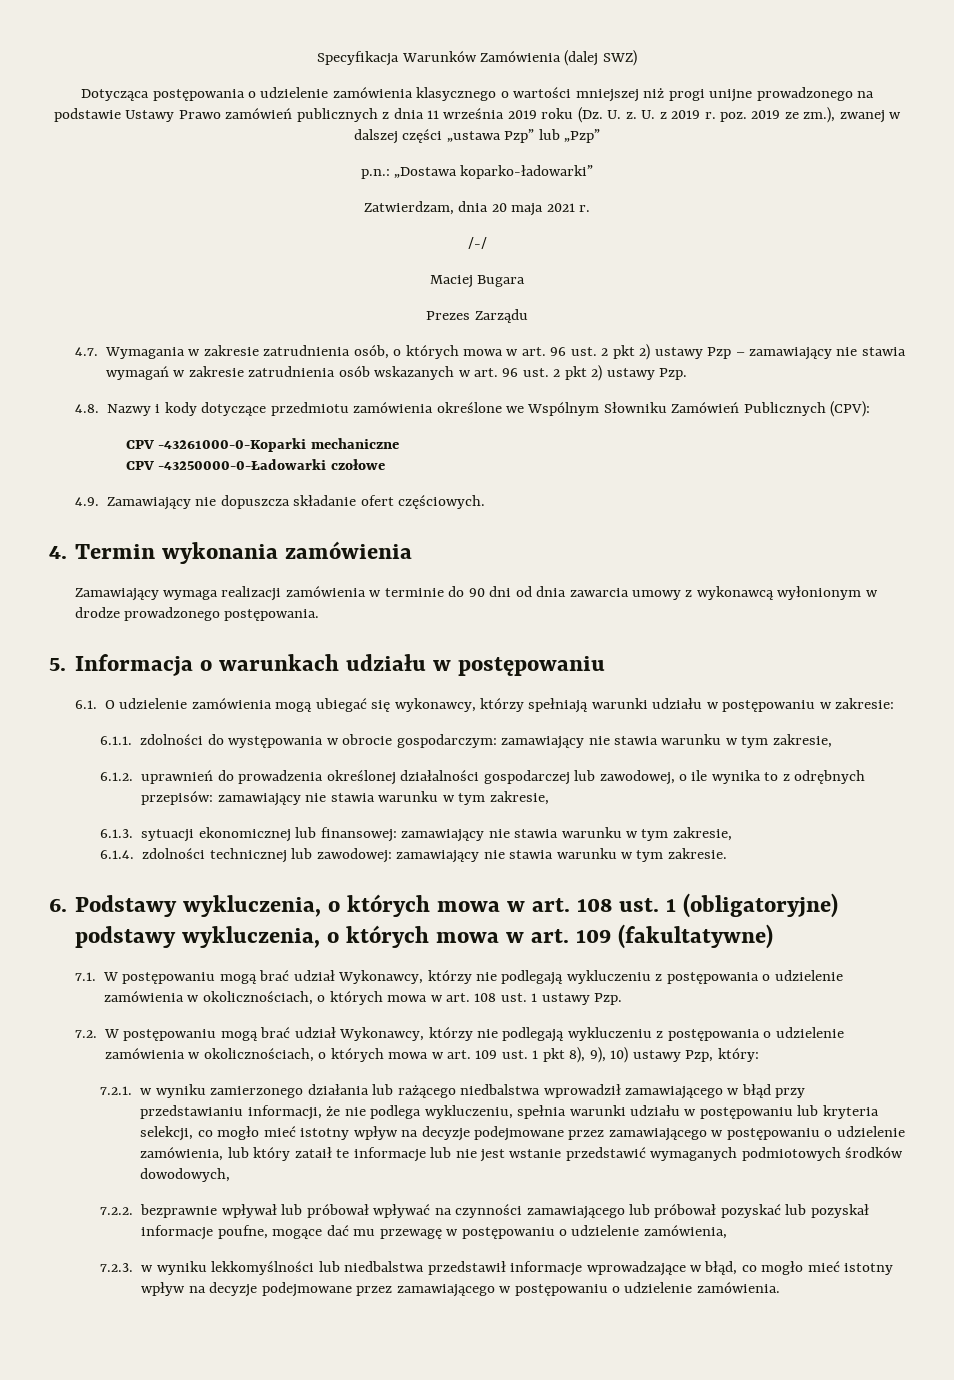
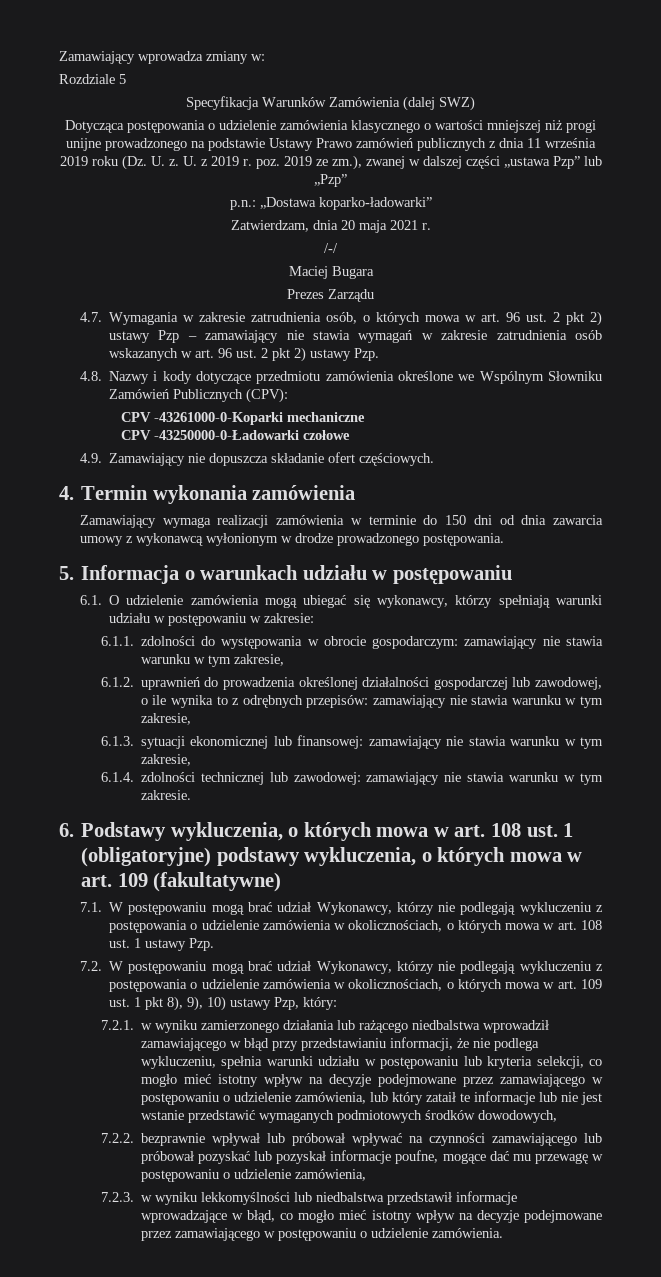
+ Zamawiający wprowadza zmiany w:
+ Rozdziale 5
- Zamawiający wymaga realizacji zamówienia w terminie do 90 dni od dnia zawarcia umowy z wykonawcą wyłonionym w drodze prowadzonego postępowania.
+ Zamawiający wymaga realizacji zamówienia w terminie do 150 dni od dnia zawarcia umowy z wykonawcą wyłonionym w drodze prowadzonego postępowania.

